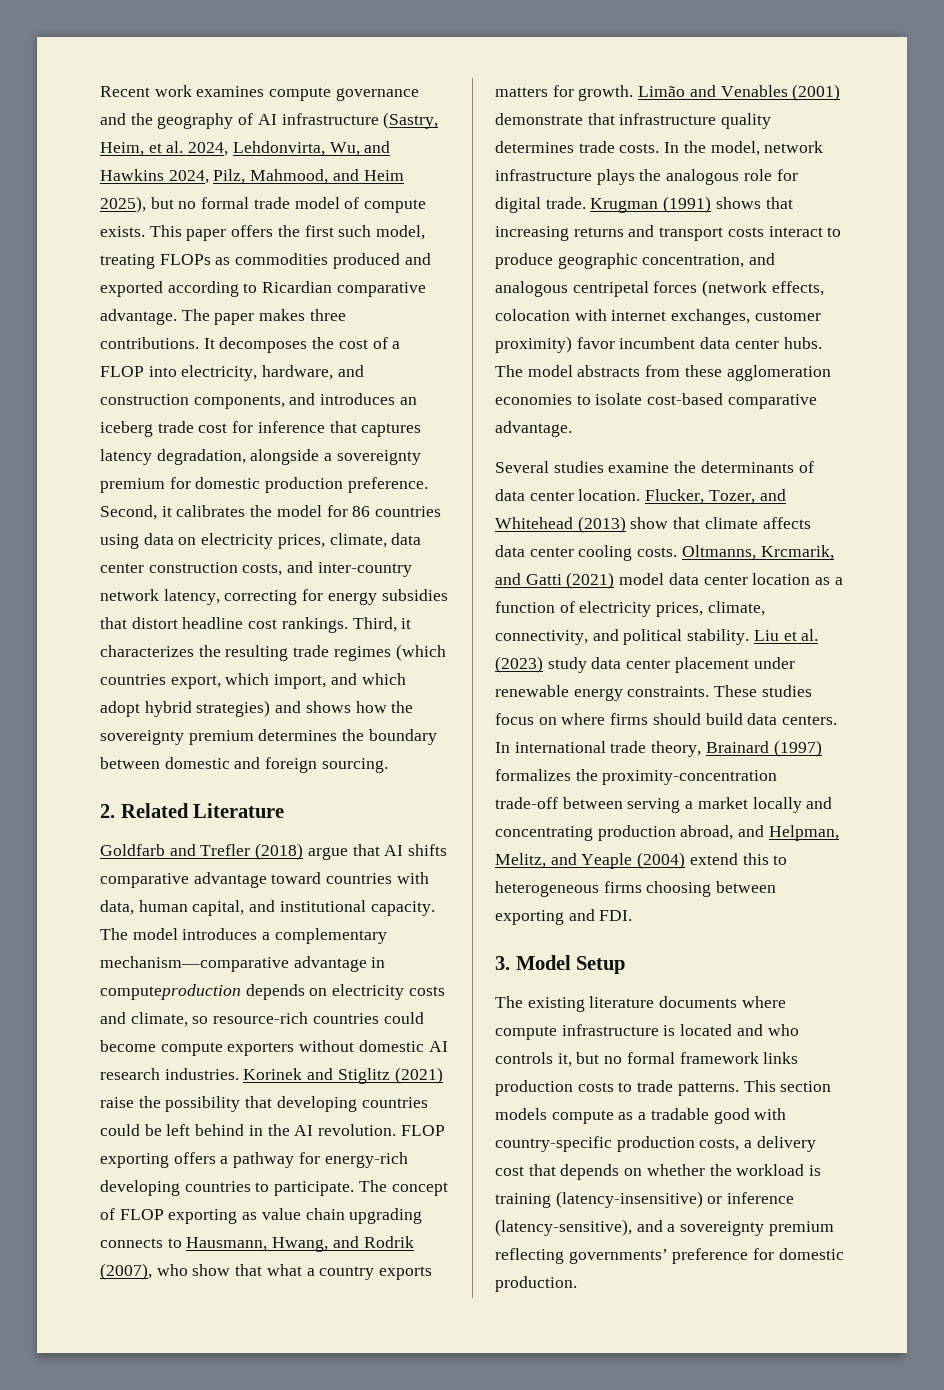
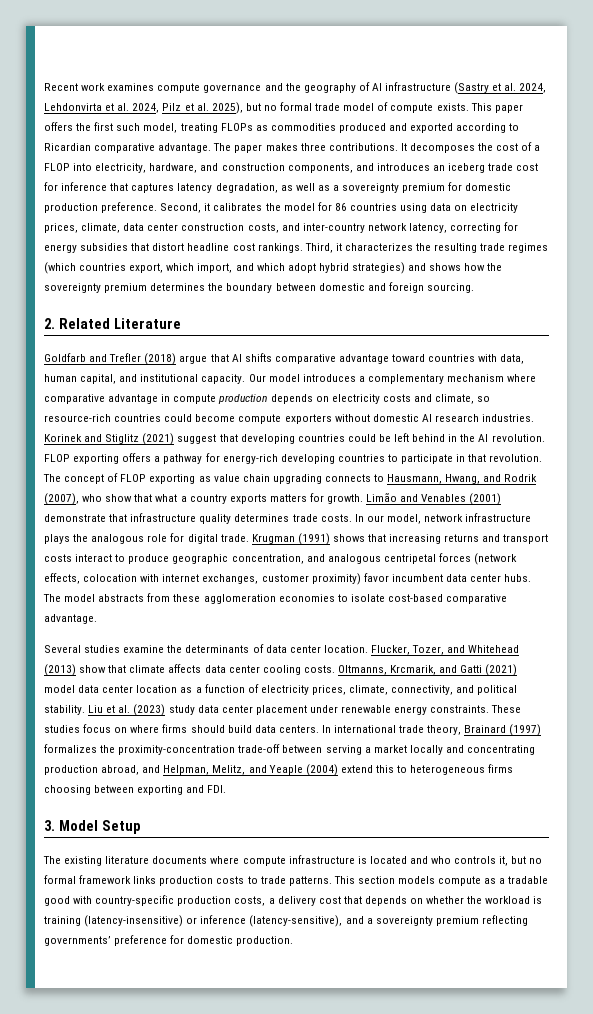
- Recent work examines compute governance and the geography of AI infrastructure (Sastry, Heim, et al. 2024, Lehdonvirta, Wu, and Hawkins 2024, Pilz, Mahmood, and Heim 2025), but no formal trade model of compute exists.
+ Recent work examines compute governance and the geography of AI infrastructure (Sastry et al. 2024, Lehdonvirta et al. 2024, Pilz et al. 2025), but no formal trade model of compute exists.
- It decomposes the cost of a FLOP into electricity, hardware, and construction components, and introduces an iceberg trade cost for inference that captures latency degradation, alongside a sovereignty premium for domestic production preference.
+ It decomposes the cost of a FLOP into electricity, hardware, and construction components, and introduces an iceberg trade cost for inference that captures latency degradation, as well as a sovereignty premium for domestic production preference.
- The model introduces a complementary mechanism—comparative advantage in computeproduction depends on electricity costs and climate, so resource-rich countries could become compute exporters without domestic AI research industries.
+ Our model introduces a complementary mechanism where comparative advantage in compute production depends on electricity costs and climate, so resource-rich countries could become compute exporters without domestic AI research industries.
- Korinek and Stiglitz (2021) raise the possibility that developing countries could be left behind in the AI revolution.
+ Korinek and Stiglitz (2021) suggest that developing countries could be left behind in the AI revolution.
- FLOP exporting offers a pathway for energy-rich developing countries to participate.
+ FLOP exporting offers a pathway for energy-rich developing countries to participate in that revolution.
- In the model, network infrastructure plays the analogous role for digital trade.
+ In our model, network infrastructure plays the analogous role for digital trade.

